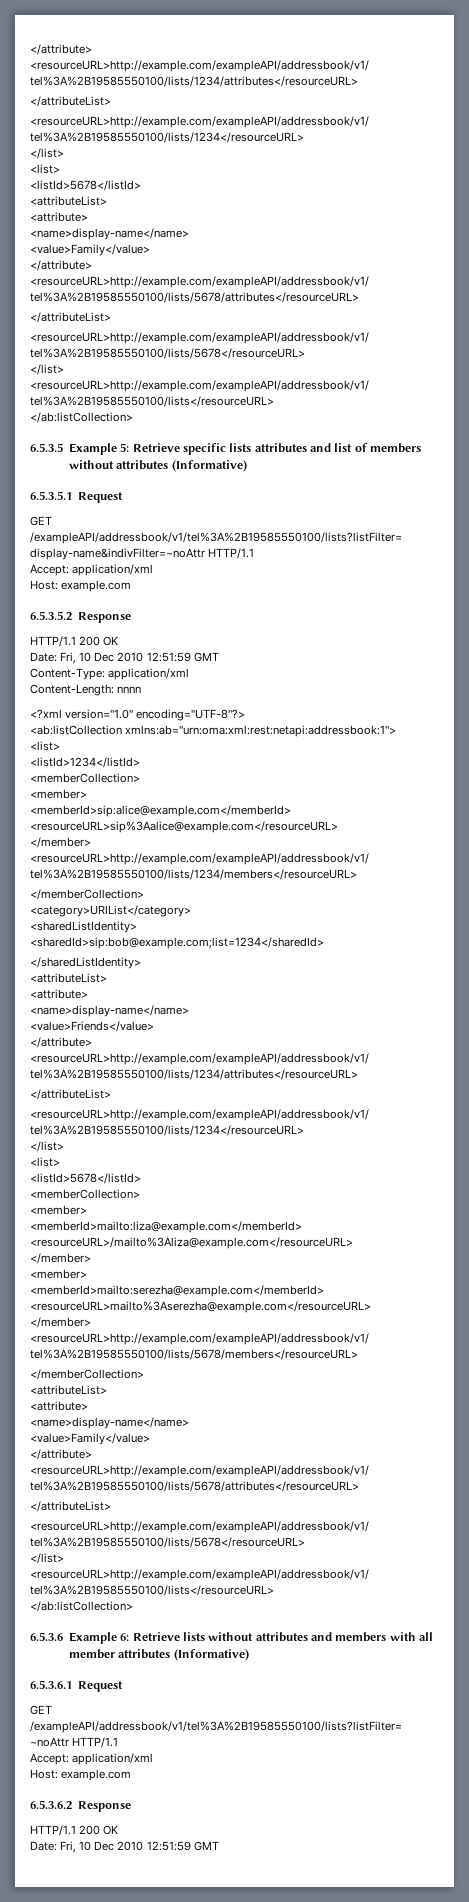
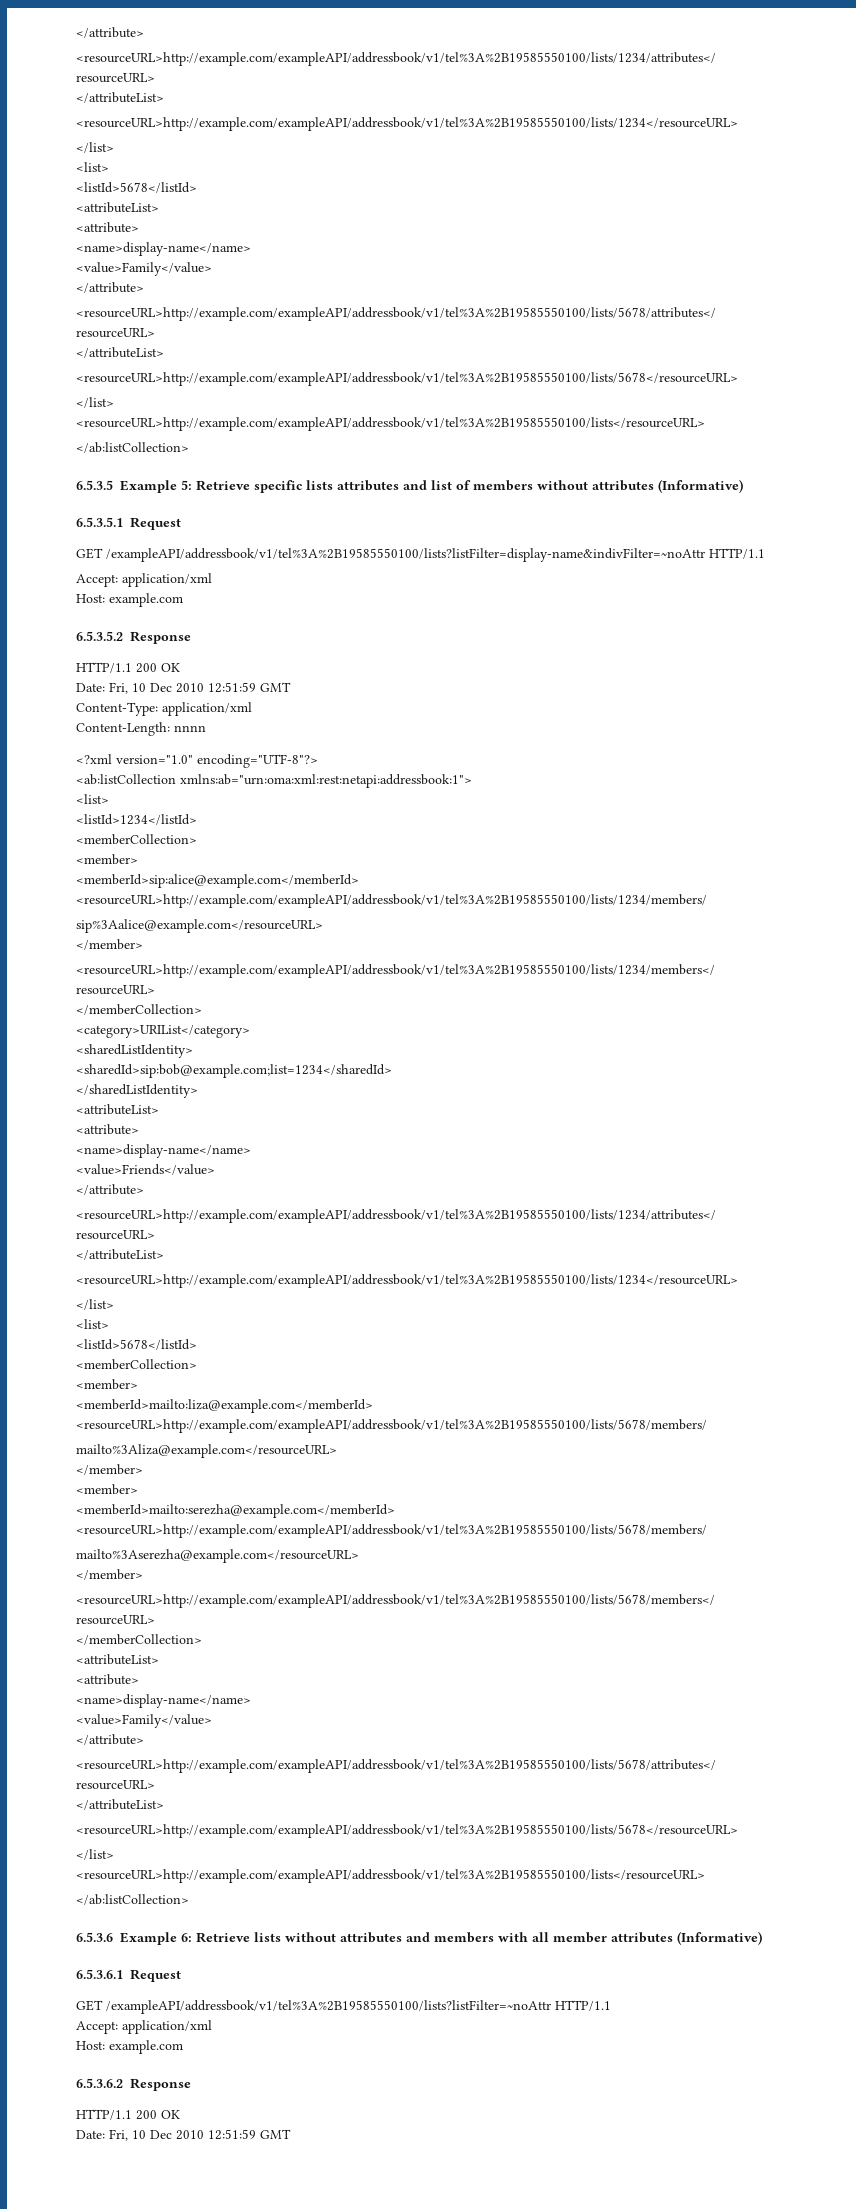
- <memberId>sip:alice@example.com</memberId> <resourceURL>sip%3Aalice@example.com</resourceURL>
+ <memberId>sip:alice@example.com</memberId> <resourceURL>http://example.com/exampleAPI/addressbook/v1/tel%3A%2B19585550100/lists/1234/members/
+ sip%3Aalice@example.com</resourceURL>
- <memberId>mailto:liza@example.com</memberId> <resourceURL>/mailto%3Aliza@example.com</resourceURL>
+ <memberId>mailto:liza@example.com</memberId> <resourceURL>http://example.com/exampleAPI/addressbook/v1/tel%3A%2B19585550100/lists/5678/members/
+ mailto%3Aliza@example.com</resourceURL>
- <memberId>mailto:serezha@example.com</memberId> <resourceURL>mailto%3Aserezha@example.com</resourceURL>
+ <memberId>mailto:serezha@example.com</memberId> <resourceURL>http://example.com/exampleAPI/addressbook/v1/tel%3A%2B19585550100/lists/5678/members/
+ mailto%3Aserezha@example.com</resourceURL>

